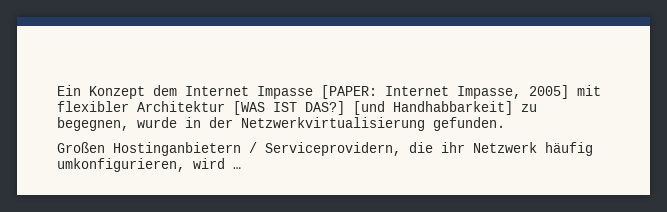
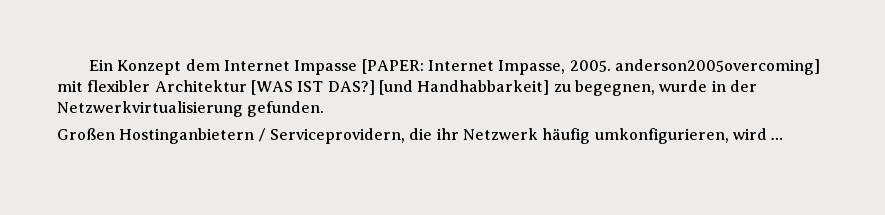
- Ein Konzept dem Internet Impasse [PAPER: Internet Impasse, 2005] mit flexibler Architektur [WAS IST DAS?]
+ Ein Konzept dem Internet Impasse [PAPER: Internet Impasse, 2005. anderson2005overcoming] mit flexibler Architektur [WAS IST DAS?]

